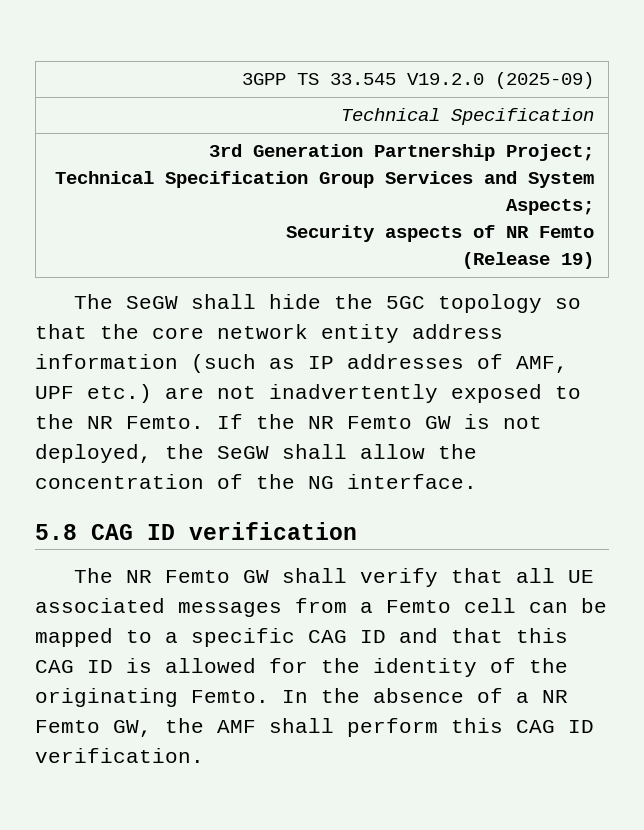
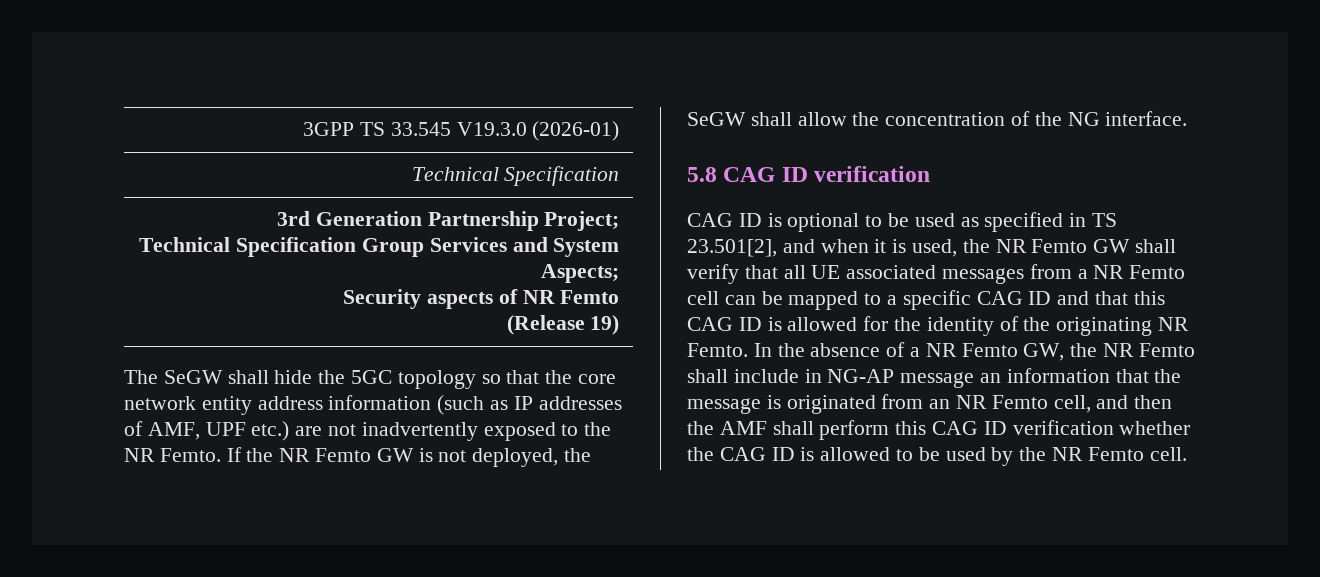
- 3GPP TS 33.545 V19.2.0 (2025-09)
+ 3GPP TS 33.545 V19.3.0 (2026-01)
- The NR Femto GW shall verify that all UE associated messages from a Femto cell can be mapped to a specific CAG ID and that this CAG ID is allowed for the identity of the originating Femto.
+ CAG ID is optional to be used as specified in TS 23.501[2], and when it is used, the NR Femto GW shall verify that all UE associated messages from a NR Femto cell can be mapped to a specific CAG ID and that this CAG ID is allowed for the identity of the originating NR Femto.
- In the absence of a NR Femto GW, the AMF shall perform this CAG ID verification.
+ In the absence of a NR Femto GW, the NR Femto shall include in NG-AP message an information that the message is originated from an NR Femto cell, and then the AMF shall perform this CAG ID verification whether the CAG ID is allowed to be used by the NR Femto cell.

